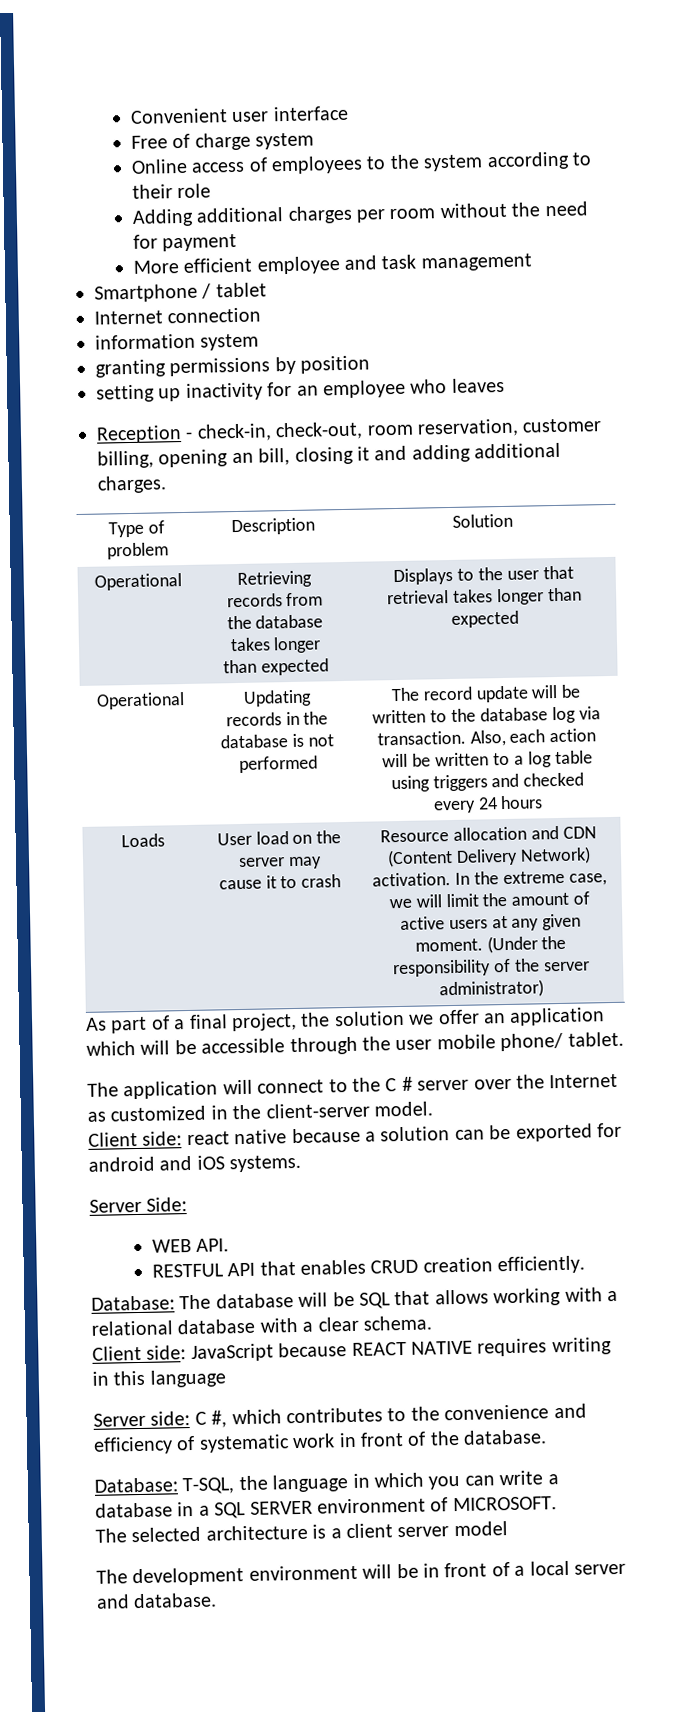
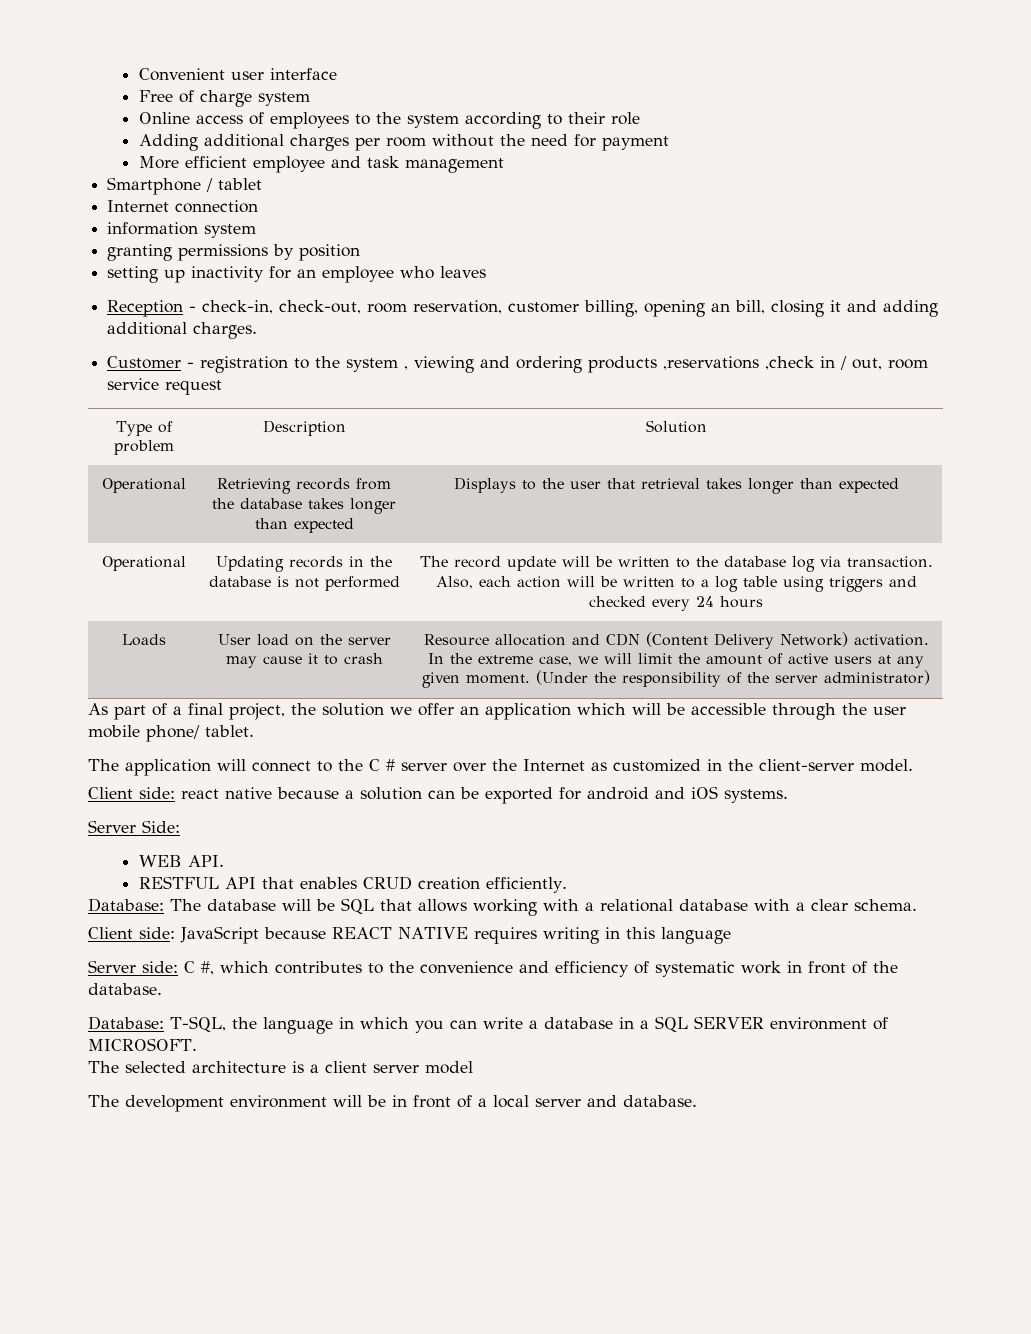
+ Customer - registration to the system , viewing and ordering products ,reservations ,check in / out, room service request

